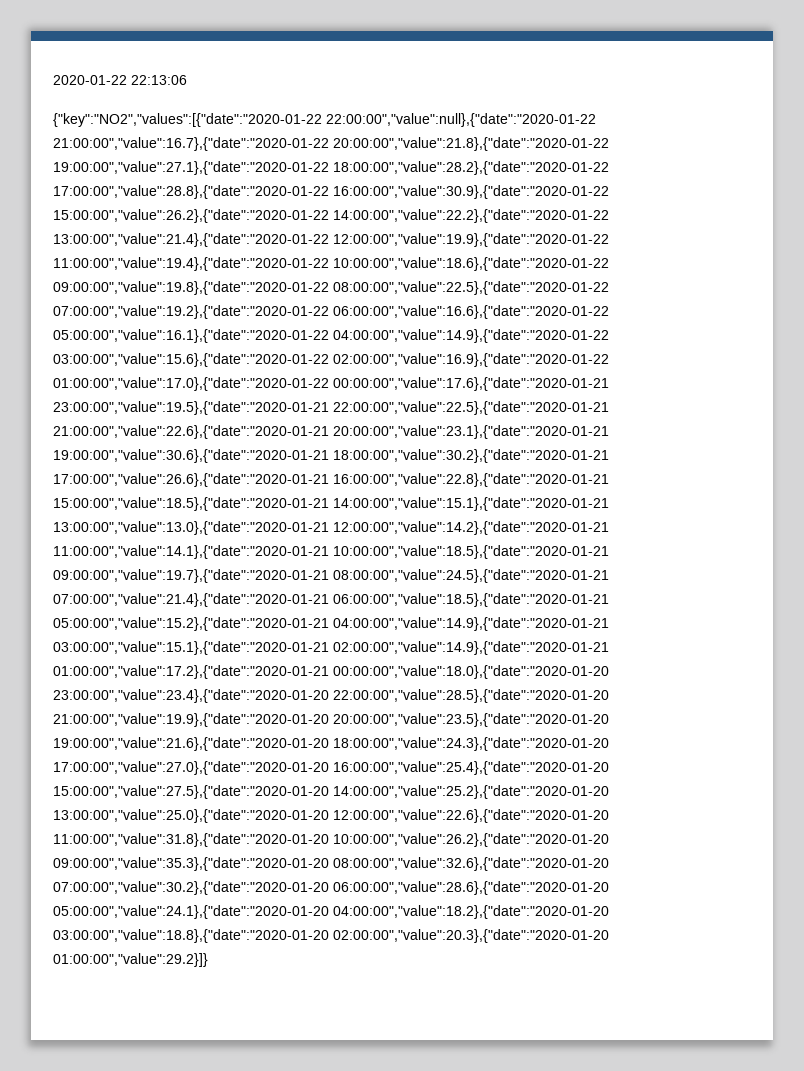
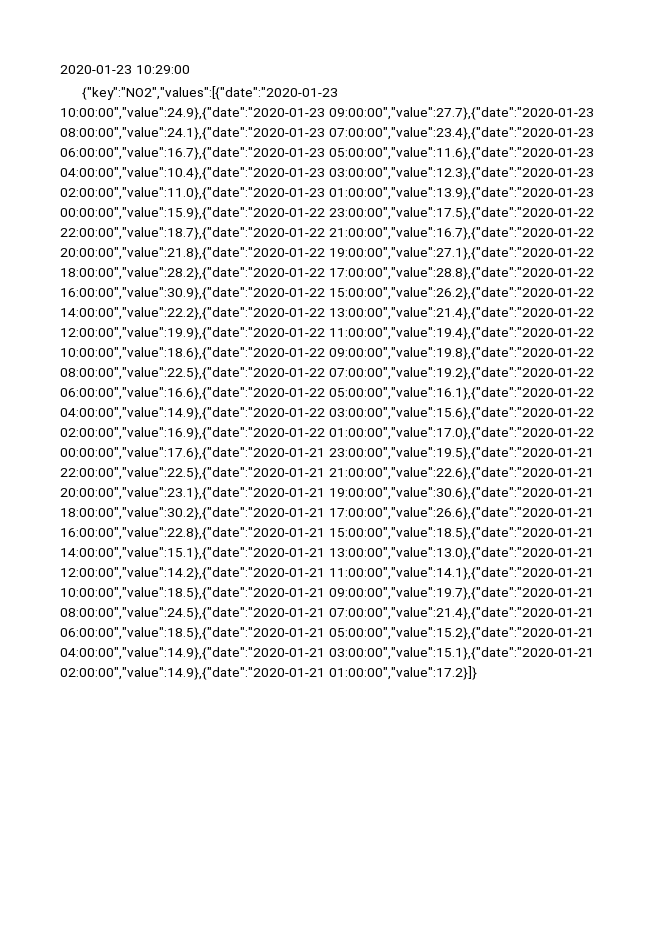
- 2020-01-22 22:13:06
- {"key":"NO2","values":[{"date":"2020-01-22 22:00:00","value":null},{"date":"2020-01-22 21:00:00","value":16.7},{"date":"2020-01-22 20:00:00","value":21.8},{"date":"2020-01-22 19:00:00","value":27.1},{"date":"2020-01-22 18:00:00","value":28.2},{"date":"2020-01-22 17:00:00","value":28.8},{"date":"2020-01-22 16:00:00","value":30.9},{"date":"2020-01-22 15:00:00","value":26.2},{"date":"2020-01-22 14:00:00","value":22.2},{"date":"2020-01-22 13:00:00","value":21.4},{"date":"2020-01-22 12:00:00","value":19.9},{"date":"2020-01-22 11:00:00","value":19.4},{"date":"2020-01-22 10:00:00","value":18.6},{"date":"2020-01-22 09:00:00","value":19.8},{"date":"2020-01-22 08:00:00","value":22.5},{"date":"2020-01-22 07:00:00","value":19.2},{"date":"2020-01-22 06:00:00","value":16.6},{"date":"2020-01-22 05:00:00","value":16.1},{"date":"2020-01-22 04:00:00","value":14.9},{"date":"2020-01-22 03:00:00","value":15.6},{"date":"2020-01-22 02:00:00","value":16.9},{"date":"2020-01-22 01:00:00","value":17.0},{"date":"2020-01-22 00:00:00","value":17.6},{"date":"2020-01-21 23:00:00","value":19.5},{"date":"2020-01-21 22:00:00","value":22.5},{"date":"2020-01-21 21:00:00","value":22.6},{"date":"2020-01-21 20:00:00","value":23.1},{"date":"2020-01-21 19:00:00","value":30.6},{"date":"2020-01-21 18:00:00","value":30.2},{"date":"2020-01-21 17:00:00","value":26.6},{"date":"2020-01-21 16:00:00","value":22.8},{"date":"2020-01-21 15:00:00","value":18.5},{"date":"2020-01-21 14:00:00","value":15.1},{"date":"2020-01-21 13:00:00","value":13.0},{"date":"2020-01-21 12:00:00","value":14.2},{"date":"2020-01-21 11:00:00","value":14.1},{"date":"2020-01-21 10:00:00","value":18.5},{"date":"2020-01-21 09:00:00","value":19.7},{"date":"2020-01-21 08:00:00","value":24.5},{"date":"2020-01-21 07:00:00","value":21.4},{"date":"2020-01-21 06:00:00","value":18.5},{"date":"2020-01-21 05:00:00","value":15.2},{"date":"2020-01-21 04:00:00","value":14.9},{"date":"2020-01-21 03:00:00","value":15.1},{"date":"2020-01-21 02:00:00","value":14.9},{"date":"2020-01-21 01:00:00","value":17.2},{"date":"2020-01-21 00:00:00","value":18.0},{"date":"2020-01-20 23:00:00","value":23.4},{"date":"2020-01-20 22:00:00","value":28.5},{"date":"2020-01-20 21:00:00","value":19.9},{"date":"2020-01-20 20:00:00","value":23.5},{"date":"2020-01-20 19:00:00","value":21.6},{"date":"2020-01-20 18:00:00","value":24.3},{"date":"2020-01-20 17:00:00","value":27.0},{"date":"2020-01-20 16:00:00","value":25.4},{"date":"2020-01-20 15:00:00","value":27.5},{"date":"2020-01-20 14:00:00","value":25.2},{"date":"2020-01-20 13:00:00","value":25.0},{"date":"2020-01-20 12:00:00","value":22.6},{"date":"2020-01-20 11:00:00","value":31.8},{"date":"2020-01-20 10:00:00","value":26.2},{"date":"2020-01-20 09:00:00","value":35.3},{"date":"2020-01-20 08:00:00","value":32.6},{"date":"2020-01-20 07:00:00","value":30.2},{"date":"2020-01-20 06:00:00","value":28.6},{"date":"2020-01-20 05:00:00","value":24.1},{"date":"2020-01-20 04:00:00","value":18.2},{"date":"2020-01-20 03:00:00","value":18.8},{"date":"2020-01-20 02:00:00","value":20.3},{"date":"2020-01-20 01:00:00","value":29.2}]}
+ 2020-01-23 10:29:00
+ {"key":"NO2","values":[{"date":"2020-01-23 10:00:00","value":24.9},{"date":"2020-01-23 09:00:00","value":27.7},{"date":"2020-01-23 08:00:00","value":24.1},{"date":"2020-01-23 07:00:00","value":23.4},{"date":"2020-01-23 06:00:00","value":16.7},{"date":"2020-01-23 05:00:00","value":11.6},{"date":"2020-01-23 04:00:00","value":10.4},{"date":"2020-01-23 03:00:00","value":12.3},{"date":"2020-01-23 02:00:00","value":11.0},{"date":"2020-01-23 01:00:00","value":13.9},{"date":"2020-01-23 00:00:00","value":15.9},{"date":"2020-01-22 23:00:00","value":17.5},{"date":"2020-01-22 22:00:00","value":18.7},{"date":"2020-01-22 21:00:00","value":16.7},{"date":"2020-01-22 20:00:00","value":21.8},{"date":"2020-01-22 19:00:00","value":27.1},{"date":"2020-01-22 18:00:00","value":28.2},{"date":"2020-01-22 17:00:00","value":28.8},{"date":"2020-01-22 16:00:00","value":30.9},{"date":"2020-01-22 15:00:00","value":26.2},{"date":"2020-01-22 14:00:00","value":22.2},{"date":"2020-01-22 13:00:00","value":21.4},{"date":"2020-01-22 12:00:00","value":19.9},{"date":"2020-01-22 11:00:00","value":19.4},{"date":"2020-01-22 10:00:00","value":18.6},{"date":"2020-01-22 09:00:00","value":19.8},{"date":"2020-01-22 08:00:00","value":22.5},{"date":"2020-01-22 07:00:00","value":19.2},{"date":"2020-01-22 06:00:00","value":16.6},{"date":"2020-01-22 05:00:00","value":16.1},{"date":"2020-01-22 04:00:00","value":14.9},{"date":"2020-01-22 03:00:00","value":15.6},{"date":"2020-01-22 02:00:00","value":16.9},{"date":"2020-01-22 01:00:00","value":17.0},{"date":"2020-01-22 00:00:00","value":17.6},{"date":"2020-01-21 23:00:00","value":19.5},{"date":"2020-01-21 22:00:00","value":22.5},{"date":"2020-01-21 21:00:00","value":22.6},{"date":"2020-01-21 20:00:00","value":23.1},{"date":"2020-01-21 19:00:00","value":30.6},{"date":"2020-01-21 18:00:00","value":30.2},{"date":"2020-01-21 17:00:00","value":26.6},{"date":"2020-01-21 16:00:00","value":22.8},{"date":"2020-01-21 15:00:00","value":18.5},{"date":"2020-01-21 14:00:00","value":15.1},{"date":"2020-01-21 13:00:00","value":13.0},{"date":"2020-01-21 12:00:00","value":14.2},{"date":"2020-01-21 11:00:00","value":14.1},{"date":"2020-01-21 10:00:00","value":18.5},{"date":"2020-01-21 09:00:00","value":19.7},{"date":"2020-01-21 08:00:00","value":24.5},{"date":"2020-01-21 07:00:00","value":21.4},{"date":"2020-01-21 06:00:00","value":18.5},{"date":"2020-01-21 05:00:00","value":15.2},{"date":"2020-01-21 04:00:00","value":14.9},{"date":"2020-01-21 03:00:00","value":15.1},{"date":"2020-01-21 02:00:00","value":14.9},{"date":"2020-01-21 01:00:00","value":17.2}]}

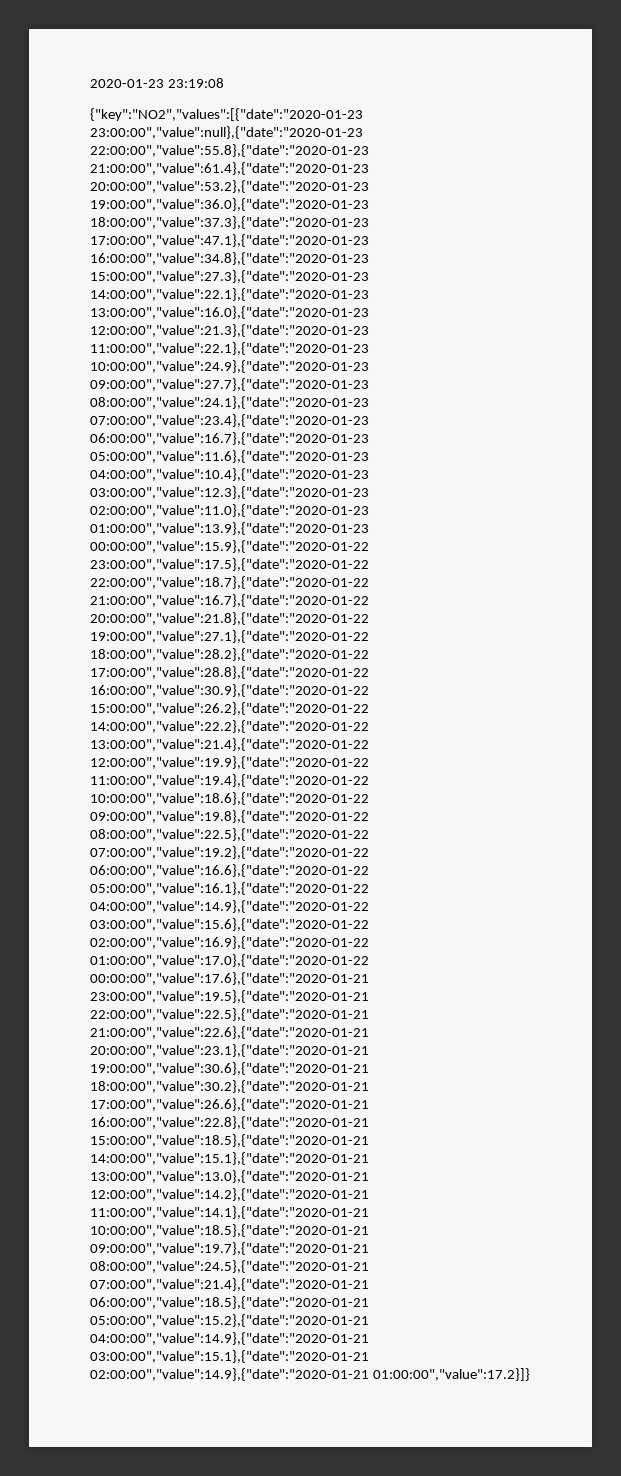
- 2020-01-23 10:29:00
+ 2020-01-23 23:19:08
- {"key":"NO2","values":[{"date":"2020-01-23 10:00:00","value":24.9},{"date":"2020-01-23 09:00:00","value":27.7},{"date":"2020-01-23 08:00:00","value":24.1},{"date":"2020-01-23 07:00:00","value":23.4},{"date":"2020-01-23 06:00:00","value":16.7},{"date":"2020-01-23 05:00:00","value":11.6},{"date":"2020-01-23 04:00:00","value":10.4},{"date":"2020-01-23 03:00:00","value":12.3},{"date":"2020-01-23 02:00:00","value":11.0},{"date":"2020-01-23 01:00:00","value":13.9},{"date":"2020-01-23 00:00:00","value":15.9},{"date":"2020-01-22 23:00:00","value":17.5},{"date":"2020-01-22 22:00:00","value":18.7},{"date":"2020-01-22 21:00:00","value":16.7},{"date":"2020-01-22 20:00:00","value":21.8},{"date":"2020-01-22 19:00:00","value":27.1},{"date":"2020-01-22 18:00:00","value":28.2},{"date":"2020-01-22 17:00:00","value":28.8},{"date":"2020-01-22 16:00:00","value":30.9},{"date":"2020-01-22 15:00:00","value":26.2},{"date":"2020-01-22 14:00:00","value":22.2},{"date":"2020-01-22 13:00:00","value":21.4},{"date":"2020-01-22 12:00:00","value":19.9},{"date":"2020-01-22 11:00:00","value":19.4},{"date":"2020-01-22 10:00:00","value":18.6},{"date":"2020-01-22 09:00:00","value":19.8},{"date":"2020-01-22 08:00:00","value":22.5},{"date":"2020-01-22 07:00:00","value":19.2},{"date":"2020-01-22 06:00:00","value":16.6},{"date":"2020-01-22 05:00:00","value":16.1},{"date":"2020-01-22 04:00:00","value":14.9},{"date":"2020-01-22 03:00:00","value":15.6},{"date":"2020-01-22 02:00:00","value":16.9},{"date":"2020-01-22 01:00:00","value":17.0},{"date":"2020-01-22 00:00:00","value":17.6},{"date":"2020-01-21 23:00:00","value":19.5},{"date":"2020-01-21 22:00:00","value":22.5},{"date":"2020-01-21 21:00:00","value":22.6},{"date":"2020-01-21 20:00:00","value":23.1},{"date":"2020-01-21 19:00:00","value":30.6},{"date":"2020-01-21 18:00:00","value":30.2},{"date":"2020-01-21 17:00:00","value":26.6},{"date":"2020-01-21 16:00:00","value":22.8},{"date":"2020-01-21 15:00:00","value":18.5},{"date":"2020-01-21 14:00:00","value":15.1},{"date":"2020-01-21 13:00:00","value":13.0},{"date":"2020-01-21 12:00:00","value":14.2},{"date":"2020-01-21 11:00:00","value":14.1},{"date":"2020-01-21 10:00:00","value":18.5},{"date":"2020-01-21 09:00:00","value":19.7},{"date":"2020-01-21 08:00:00","value":24.5},{"date":"2020-01-21 07:00:00","value":21.4},{"date":"2020-01-21 06:00:00","value":18.5},{"date":"2020-01-21 05:00:00","value":15.2},{"date":"2020-01-21 04:00:00","value":14.9},{"date":"2020-01-21 03:00:00","value":15.1},{"date":"2020-01-21 02:00:00","value":14.9},{"date":"2020-01-21 01:00:00","value":17.2}]}
+ {"key":"NO2","values":[{"date":"2020-01-23 23:00:00","value":null},{"date":"2020-01-23 22:00:00","value":55.8},{"date":"2020-01-23 21:00:00","value":61.4},{"date":"2020-01-23 20:00:00","value":53.2},{"date":"2020-01-23 19:00:00","value":36.0},{"date":"2020-01-23 18:00:00","value":37.3},{"date":"2020-01-23 17:00:00","value":47.1},{"date":"2020-01-23 16:00:00","value":34.8},{"date":"2020-01-23 15:00:00","value":27.3},{"date":"2020-01-23 14:00:00","value":22.1},{"date":"2020-01-23 13:00:00","value":16.0},{"date":"2020-01-23 12:00:00","value":21.3},{"date":"2020-01-23 11:00:00","value":22.1},{"date":"2020-01-23 10:00:00","value":24.9},{"date":"2020-01-23 09:00:00","value":27.7},{"date":"2020-01-23 08:00:00","value":24.1},{"date":"2020-01-23 07:00:00","value":23.4},{"date":"2020-01-23 06:00:00","value":16.7},{"date":"2020-01-23 05:00:00","value":11.6},{"date":"2020-01-23 04:00:00","value":10.4},{"date":"2020-01-23 03:00:00","value":12.3},{"date":"2020-01-23 02:00:00","value":11.0},{"date":"2020-01-23 01:00:00","value":13.9},{"date":"2020-01-23 00:00:00","value":15.9},{"date":"2020-01-22 23:00:00","value":17.5},{"date":"2020-01-22 22:00:00","value":18.7},{"date":"2020-01-22 21:00:00","value":16.7},{"date":"2020-01-22 20:00:00","value":21.8},{"date":"2020-01-22 19:00:00","value":27.1},{"date":"2020-01-22 18:00:00","value":28.2},{"date":"2020-01-22 17:00:00","value":28.8},{"date":"2020-01-22 16:00:00","value":30.9},{"date":"2020-01-22 15:00:00","value":26.2},{"date":"2020-01-22 14:00:00","value":22.2},{"date":"2020-01-22 13:00:00","value":21.4},{"date":"2020-01-22 12:00:00","value":19.9},{"date":"2020-01-22 11:00:00","value":19.4},{"date":"2020-01-22 10:00:00","value":18.6},{"date":"2020-01-22 09:00:00","value":19.8},{"date":"2020-01-22 08:00:00","value":22.5},{"date":"2020-01-22 07:00:00","value":19.2},{"date":"2020-01-22 06:00:00","value":16.6},{"date":"2020-01-22 05:00:00","value":16.1},{"date":"2020-01-22 04:00:00","value":14.9},{"date":"2020-01-22 03:00:00","value":15.6},{"date":"2020-01-22 02:00:00","value":16.9},{"date":"2020-01-22 01:00:00","value":17.0},{"date":"2020-01-22 00:00:00","value":17.6},{"date":"2020-01-21 23:00:00","value":19.5},{"date":"2020-01-21 22:00:00","value":22.5},{"date":"2020-01-21 21:00:00","value":22.6},{"date":"2020-01-21 20:00:00","value":23.1},{"date":"2020-01-21 19:00:00","value":30.6},{"date":"2020-01-21 18:00:00","value":30.2},{"date":"2020-01-21 17:00:00","value":26.6},{"date":"2020-01-21 16:00:00","value":22.8},{"date":"2020-01-21 15:00:00","value":18.5},{"date":"2020-01-21 14:00:00","value":15.1},{"date":"2020-01-21 13:00:00","value":13.0},{"date":"2020-01-21 12:00:00","value":14.2},{"date":"2020-01-21 11:00:00","value":14.1},{"date":"2020-01-21 10:00:00","value":18.5},{"date":"2020-01-21 09:00:00","value":19.7},{"date":"2020-01-21 08:00:00","value":24.5},{"date":"2020-01-21 07:00:00","value":21.4},{"date":"2020-01-21 06:00:00","value":18.5},{"date":"2020-01-21 05:00:00","value":15.2},{"date":"2020-01-21 04:00:00","value":14.9},{"date":"2020-01-21 03:00:00","value":15.1},{"date":"2020-01-21 02:00:00","value":14.9},{"date":"2020-01-21 01:00:00","value":17.2}]}

